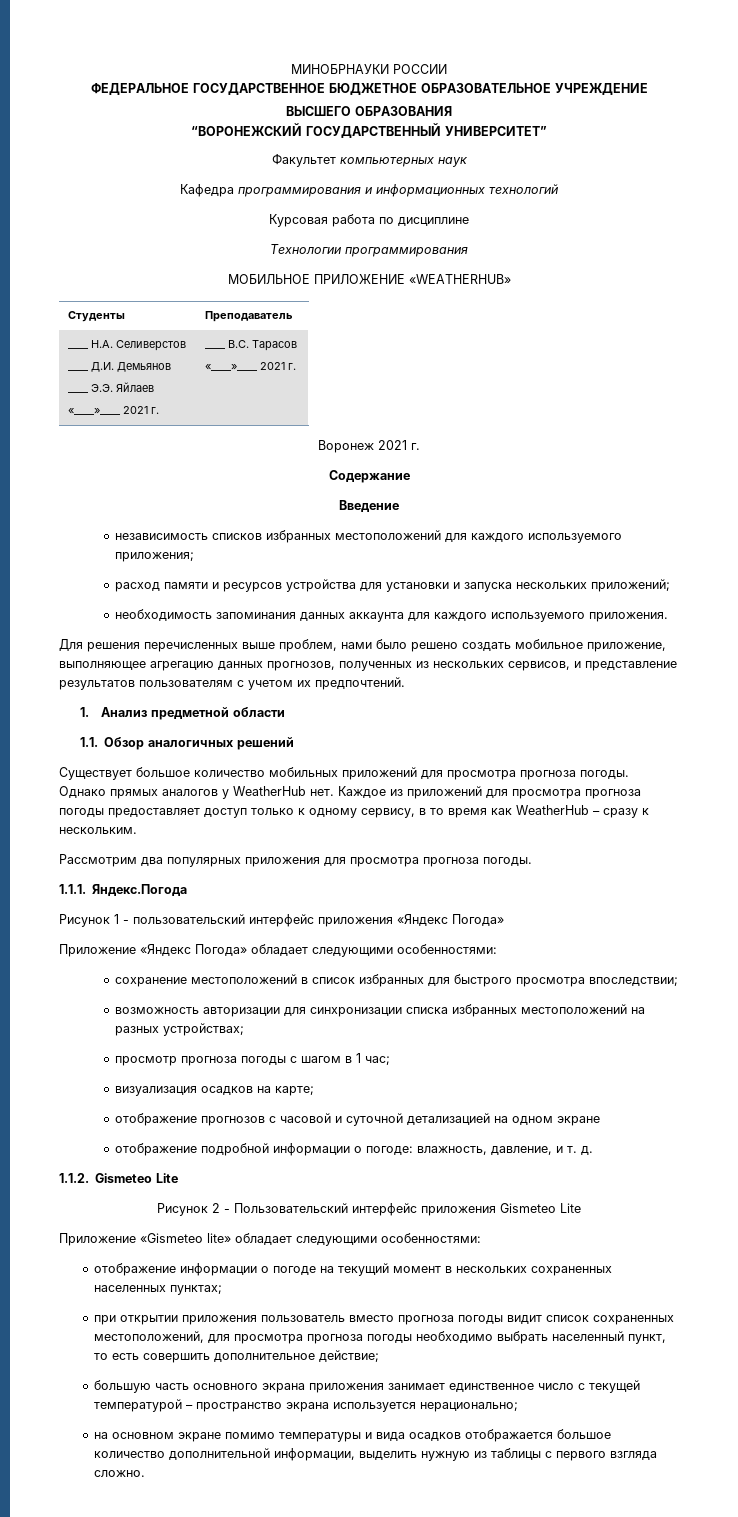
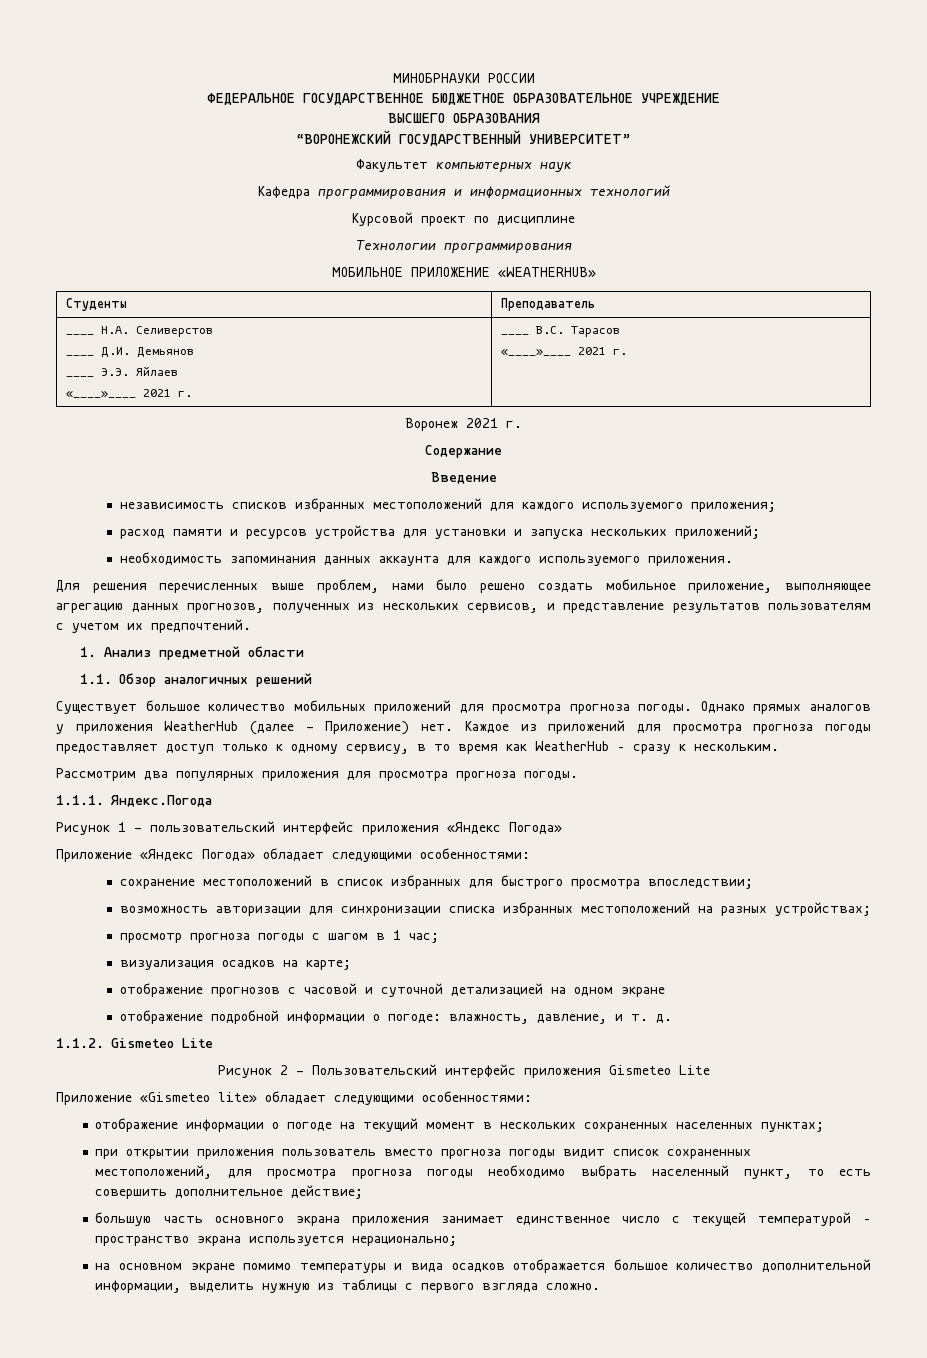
- Курсовая работа по дисциплине
+ Курсовой проект по дисциплине
- Однако прямых аналогов у WeatherHub нет.
+ Однако прямых аналогов у приложения WeatherHub (далее - Приложение) нет.

